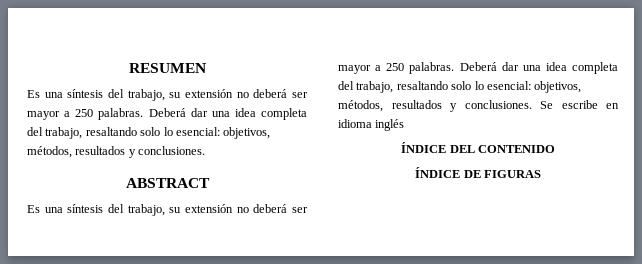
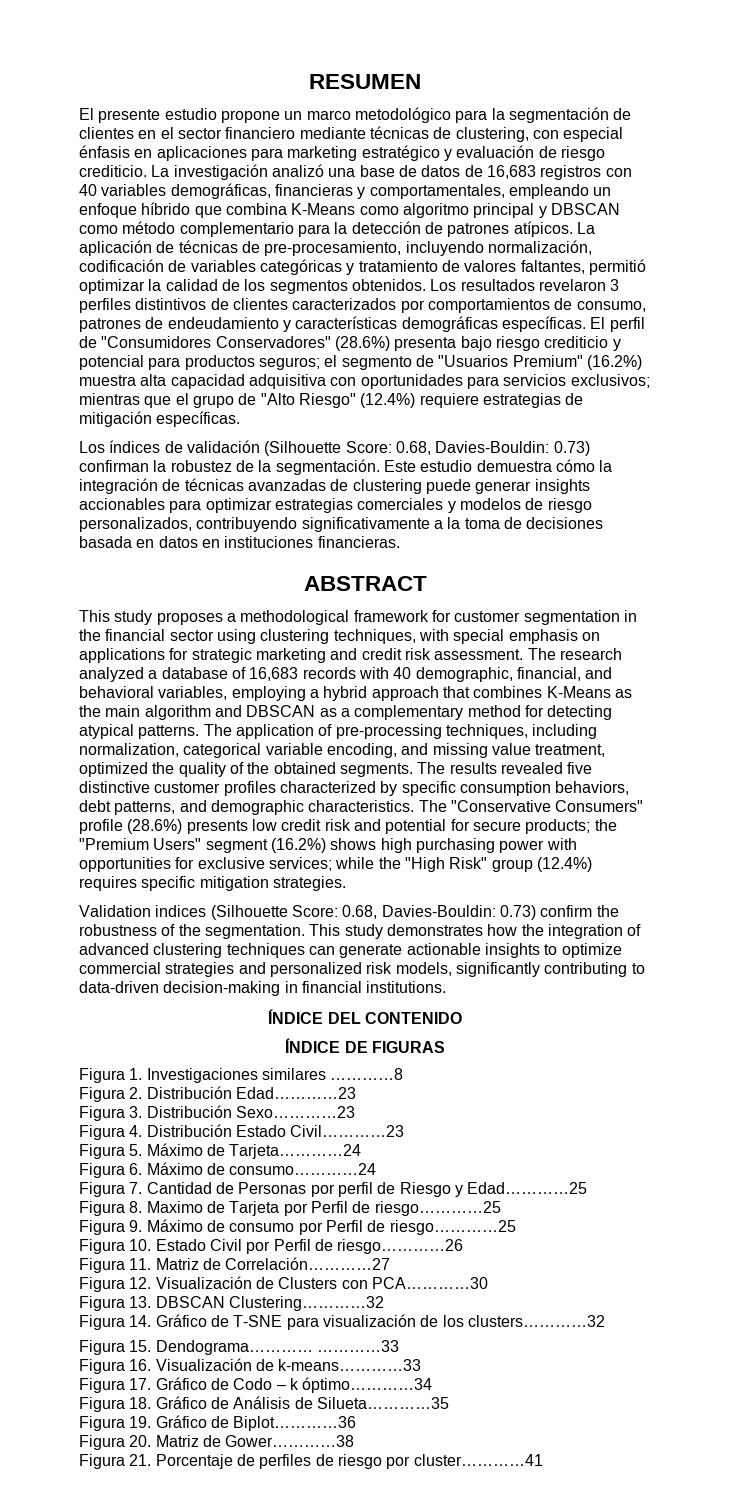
  RESUMEN
- Es una síntesis del trabajo, su extensión no deberá ser mayor a 250 palabras. Deberá dar una idea completa del trabajo, resaltando solo lo esencial: objetivos, métodos, resultados y conclusiones.
+ El presente estudio propone un marco metodológico para la segmentación de clientes en el sector financiero mediante técnicas de clustering, con especial énfasis en aplicaciones para marketing estratégico y evaluación de riesgo crediticio. La investigación analizó una base de datos de 16,683 registros con 40 variables demográficas, financieras y comportamentales, empleando un enfoque híbrido que combina K-Means como algoritmo principal y DBSCAN como método complementario para la detección de patrones atípicos. La aplicación de técnicas de pre-procesamiento, incluyendo normalización, codificación de variables categóricas y tratamiento de valores faltantes, permitió optimizar la calidad de los segmentos obtenidos. Los resultados revelaron 3 perfiles distintivos de clientes caracterizados por comportamientos de consumo, patrones de endeudamiento y características demográficas específicas. El perfil de "Consumidores Conservadores" (28.6%) presenta bajo riesgo crediticio y potencial para productos seguros; el segmento de "Usuarios Premium" (16.2%) muestra alta capacidad adquisitiva con oportunidades para servicios exclusivos; mientras que el grupo de "Alto Riesgo" (12.4%) requiere estrategias de mitigación específicas.
+ Los índices de validación (Silhouette Score: 0.68, Davies-Bouldin: 0.73) confirman la robustez de la segmentación. Este estudio demuestra cómo la integración de técnicas avanzadas de clustering puede generar insights accionables para optimizar estrategias comerciales y modelos de riesgo personalizados, contribuyendo significativamente a la toma de decisiones basada en datos en instituciones financieras.
  ABSTRACT
- Es una síntesis del trabajo, su extensión no deberá ser mayor a 250 palabras. Deberá dar una idea completa del trabajo, resaltando solo lo esencial: objetivos, métodos, resultados y conclusiones. Se escribe en idioma inglés
+ This study proposes a methodological framework for customer segmentation in the financial sector using clustering techniques, with special emphasis on applications for strategic marketing and credit risk assessment. The research analyzed a database of 16,683 records with 40 demographic, financial, and behavioral variables, employing a hybrid approach that combines K-Means as the main algorithm and DBSCAN as a complementary method for detecting atypical patterns. The application of pre-processing techniques, including normalization, categorical variable encoding, and missing value treatment, optimized the quality of the obtained segments. The results revealed five distinctive customer profiles characterized by specific consumption behaviors, debt patterns, and demographic characteristics. The "Conservative Consumers" profile (28.6%) presents low credit risk and potential for secure products; the "Premium Users" segment (16.2%) shows high purchasing power with opportunities for exclusive services; while the "High Risk" group (12.4%) requires specific mitigation strategies.
+ Validation indices (Silhouette Score: 0.68, Davies-Bouldin: 0.73) confirm the robustness of the segmentation. This study demonstrates how the integration of advanced clustering techniques can generate actionable insights to optimize commercial strategies and personalized risk models, significantly contributing to data-driven decision-making in financial institutions.
+ Figura 1. Investigaciones similares …………8
+ Figura 2. Distribución Edad…………23
+ Figura 3. Distribución Sexo…………23
+ Figura 4. Distribución Estado Civil…………23
+ Figura 5. Máximo de Tarjeta…………24
+ Figura 6. Máximo de consumo…………24
+ Figura 7. Cantidad de Personas por perfil de Riesgo y Edad…………25
+ Figura 8. Maximo de Tarjeta por Perfil de riesgo…………25
+ Figura 9. Máximo de consumo por Perfil de riesgo…………25
+ Figura 10. Estado Civil por Perfil de riesgo…………26
+ Figura 11. Matriz de Correlación…………27
+ Figura 12. Visualización de Clusters con PCA…………30
+ Figura 13. DBSCAN Clustering…………32
+ Figura 14. Gráfico de T-SNE para visualización de los clusters…………32
+ Figura 15. Dendograma………… …………33
+ Figura 16. Visualización de k-means…………33
+ Figura 17. Gráfico de Codo – k óptimo…………34
+ Figura 18. Gráfico de Análisis de Silueta…………35
+ Figura 19. Gráfico de Biplot…………36
+ Figura 20. Matriz de Gower…………38
+ Figura 21. Porcentaje de perfiles de riesgo por cluster…………41

